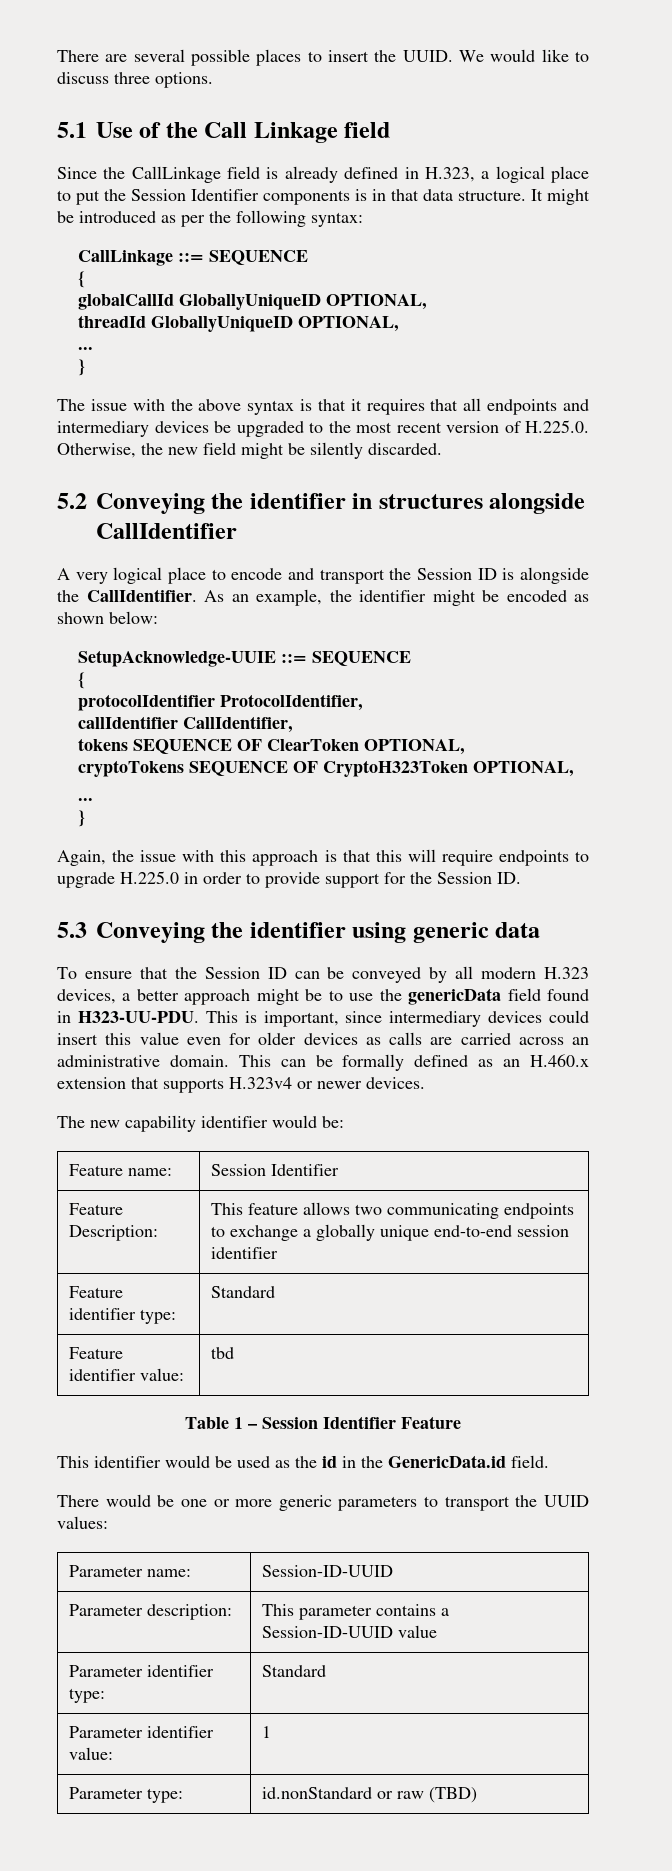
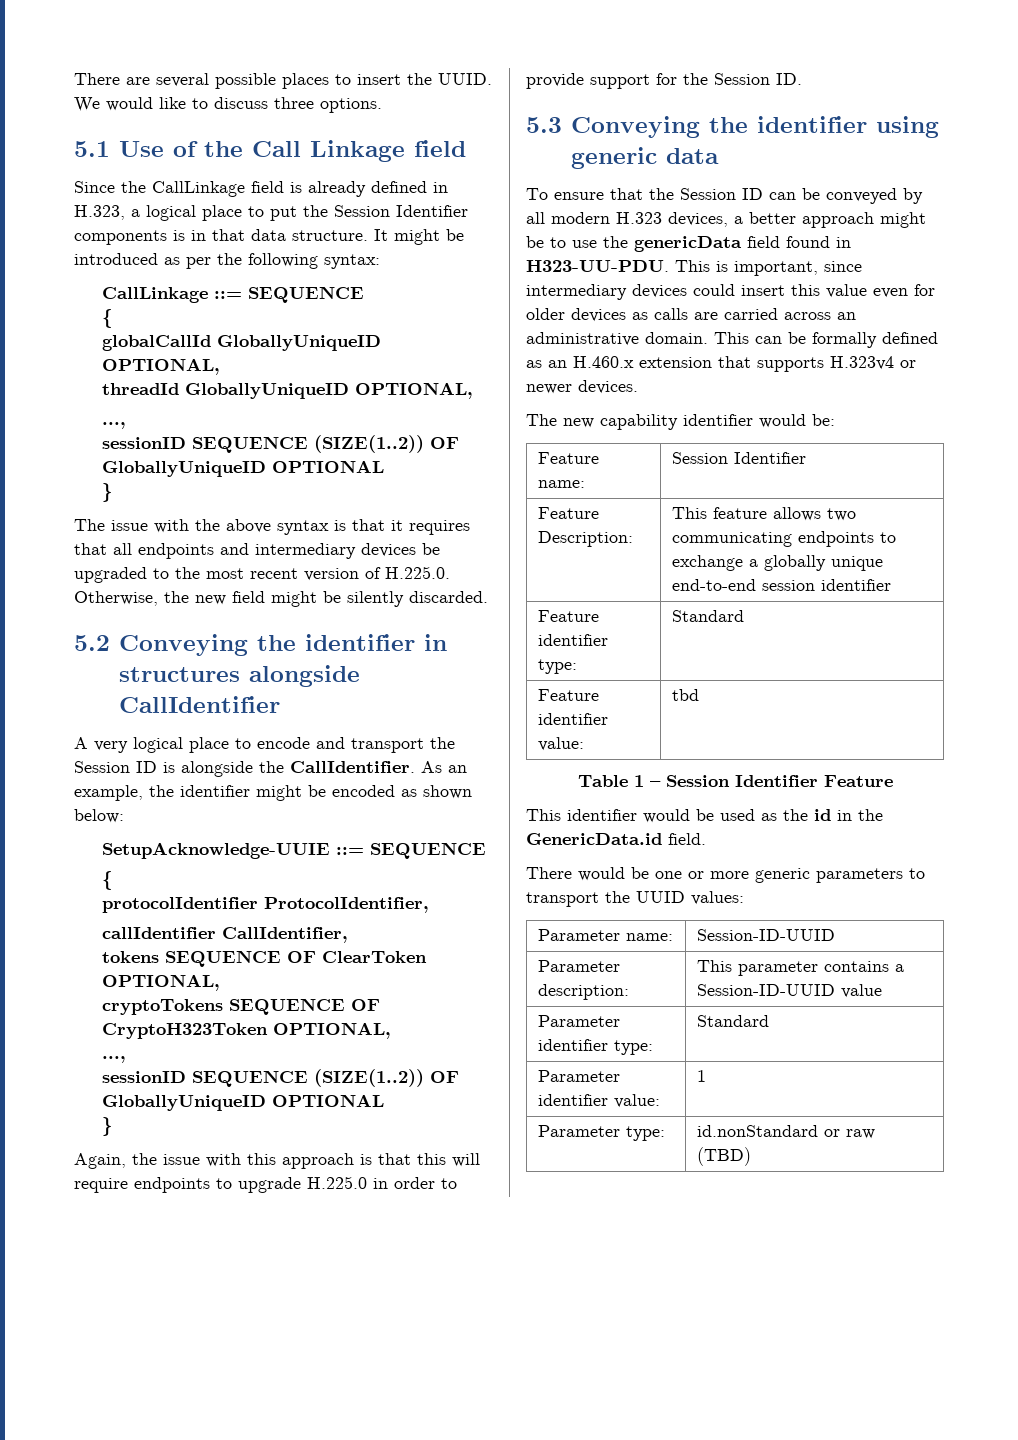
  threadId GloballyUniqueID OPTIONAL,
- ...
+ ...,
+ sessionID SEQUENCE (SIZE(1..2)) OF GloballyUniqueID OPTIONAL
  cryptoTokens SEQUENCE OF CryptoH323Token OPTIONAL,
- ...
+ ...,
+ sessionID SEQUENCE (SIZE(1..2)) OF GloballyUniqueID OPTIONAL

